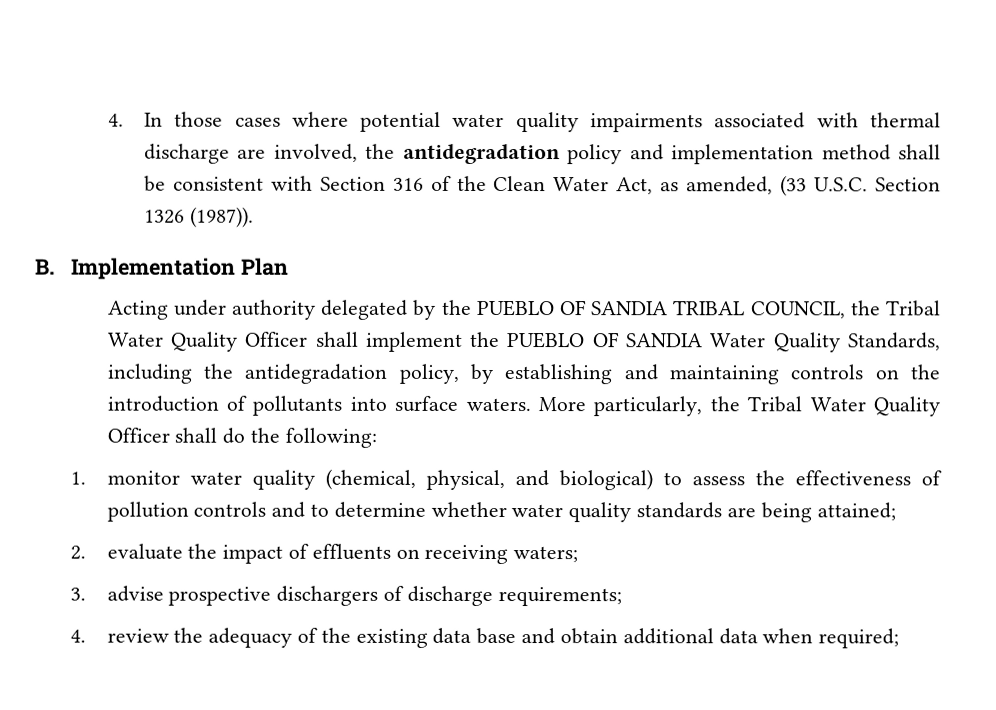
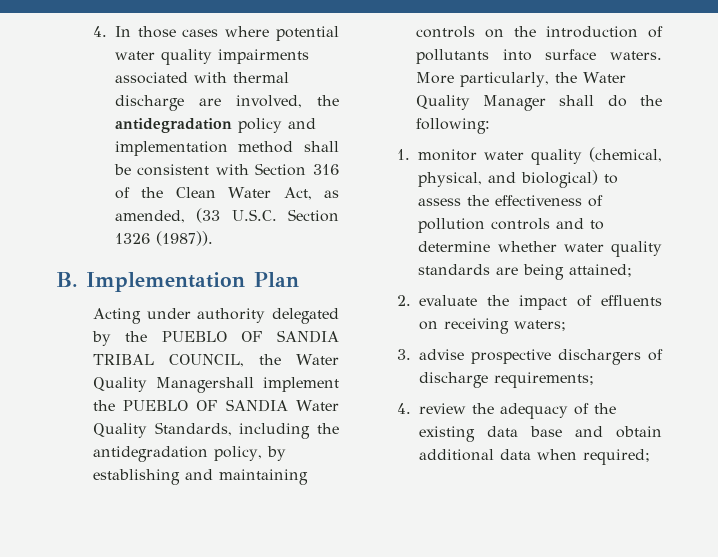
- Acting under authority delegated by the PUEBLO OF SANDIA TRIBAL COUNCIL, the Tribal Water Quality Officer shall implement the PUEBLO OF SANDIA Water Quality Standards, including the antidegradation policy, by establishing and maintaining controls on the introduction of pollutants into surface waters.
+ Acting under authority delegated by the PUEBLO OF SANDIA TRIBAL COUNCIL, the Water Quality Managershall implement the PUEBLO OF SANDIA Water Quality Standards, including the antidegradation policy, by establishing and maintaining controls on the introduction of pollutants into surface waters.
- More particularly, the Tribal Water Quality Officer shall do the following:
+ More particularly, the Water Quality Manager shall do the following:

